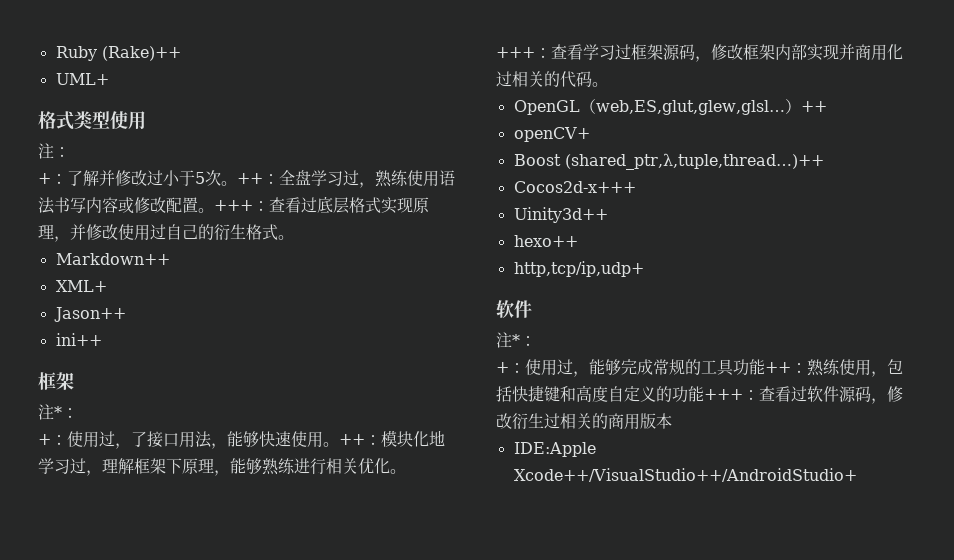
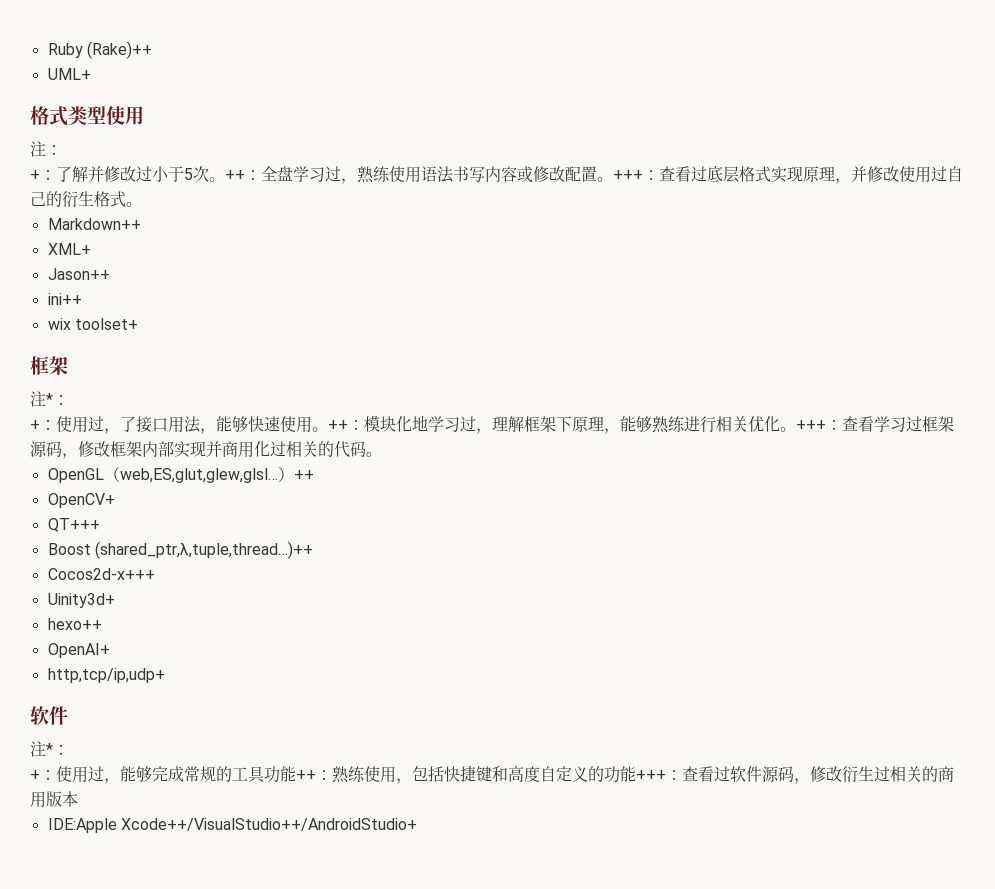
+ wix toolset+
- openCV+
+ OpenCV+
+ QT+++
- Uinity3d++
+ Uinity3d+
+ OpenAI+

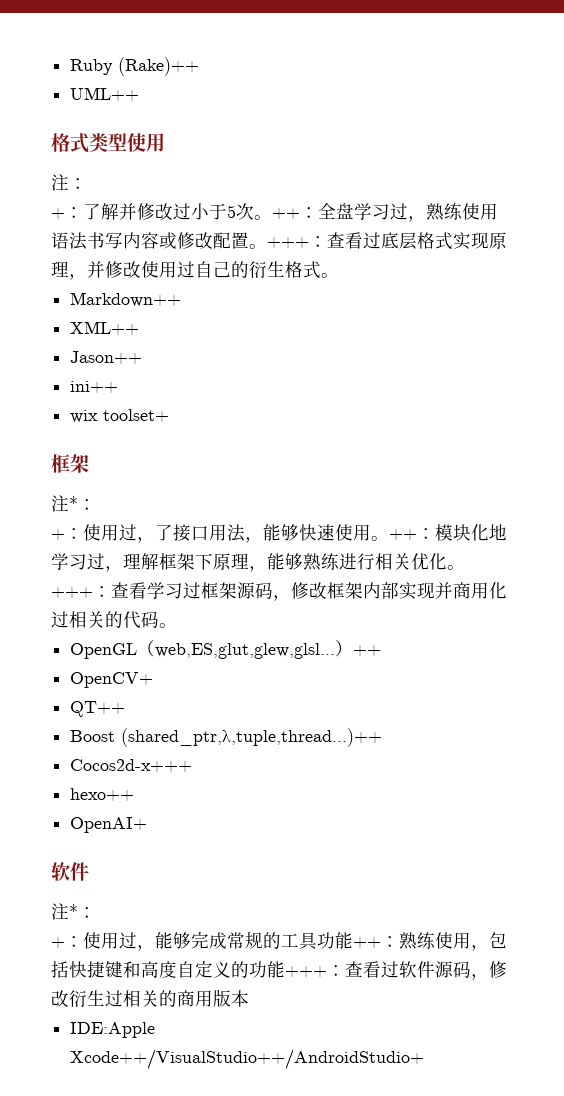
- UML+
+ UML++
- XML+
+ XML++
- QT+++
+ QT++
- Uinity3d+
- http,tcp/ip,udp+

